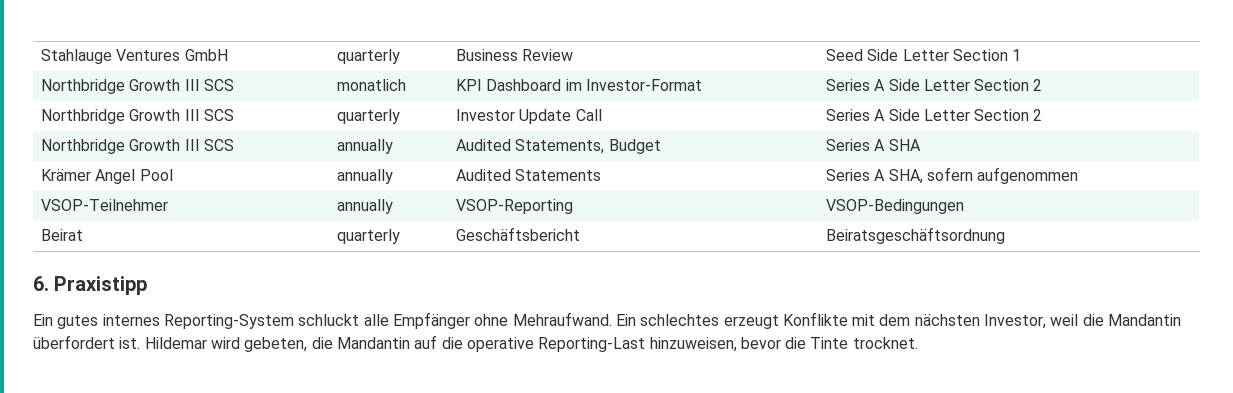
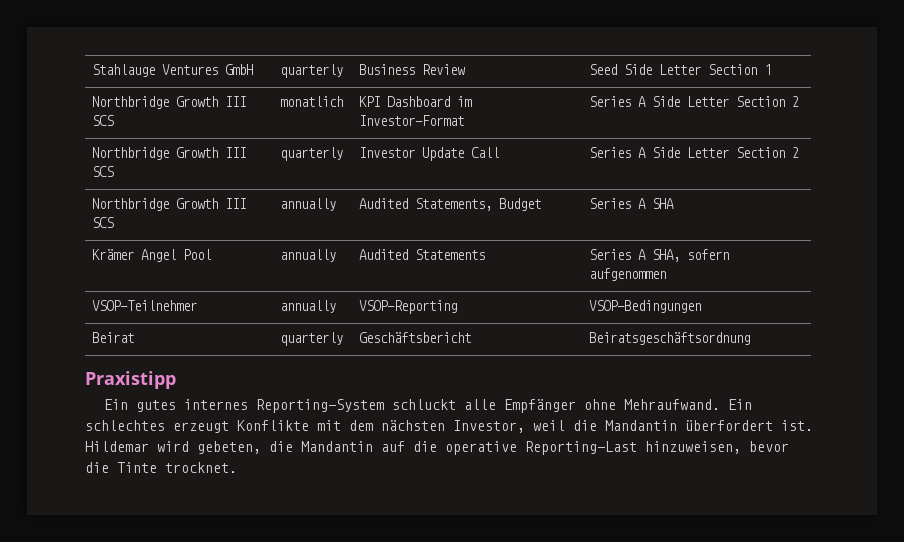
- 6. Praxistipp
+ Praxistipp

